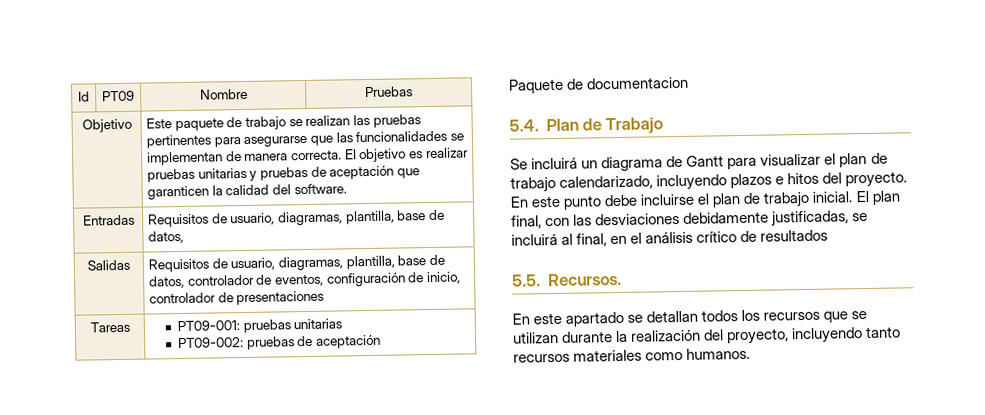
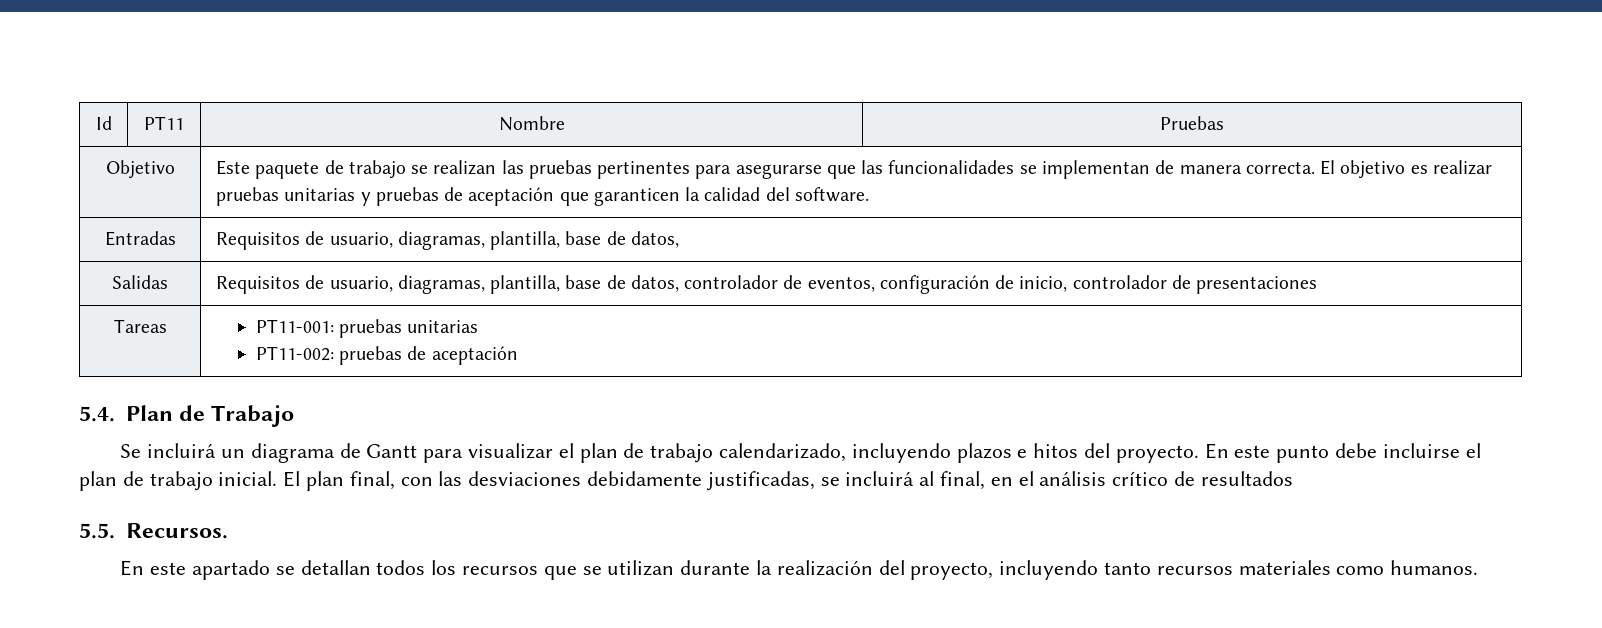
- Id | PT09 | Nombre | Pruebas
+ Id | PT11 | Nombre | Pruebas
- Tareas | PT09-001: pruebas unitarias
- PT09-002: pruebas de aceptación
- Paquete de documentacion
+ Tareas | PT11-001: pruebas unitarias
+ PT11-002: pruebas de aceptación

